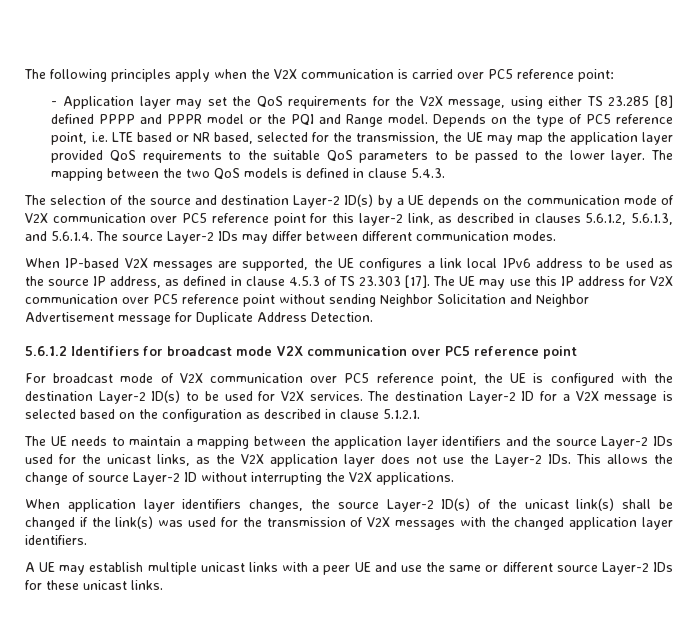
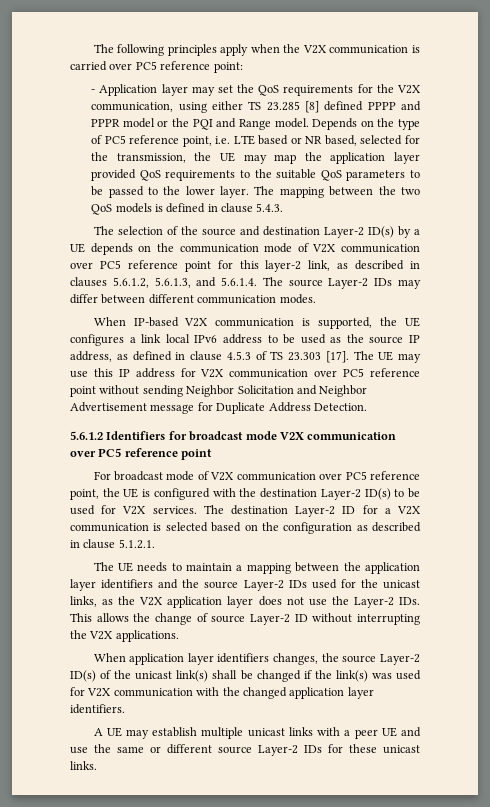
- - Application layer may set the QoS requirements for the V2X message, using either TS 23.285 [8] defined PPPP and PPPR model or the PQI and Range model.
+ - Application layer may set the QoS requirements for the V2X communication, using either TS 23.285 [8] defined PPPP and PPPR model or the PQI and Range model.
- When IP-based V2X messages are supported, the UE configures a link local IPv6 address to be used as the source IP address, as defined in clause 4.5.3 of TS 23.303 [17].
+ When IP-based V2X communication is supported, the UE configures a link local IPv6 address to be used as the source IP address, as defined in clause 4.5.3 of TS 23.303 [17].
- The destination Layer-2 ID for a V2X message is selected based on the configuration as described in clause 5.1.2.1.
+ The destination Layer-2 ID for a V2X communication is selected based on the configuration as described in clause 5.1.2.1.
- When application layer identifiers changes, the source Layer-2 ID(s) of the unicast link(s) shall be changed if the link(s) was used for the transmission of V2X messages with the changed application layer identifiers.
+ When application layer identifiers changes, the source Layer-2 ID(s) of the unicast link(s) shall be changed if the link(s) was used for V2X communication with the changed application layer identifiers.

